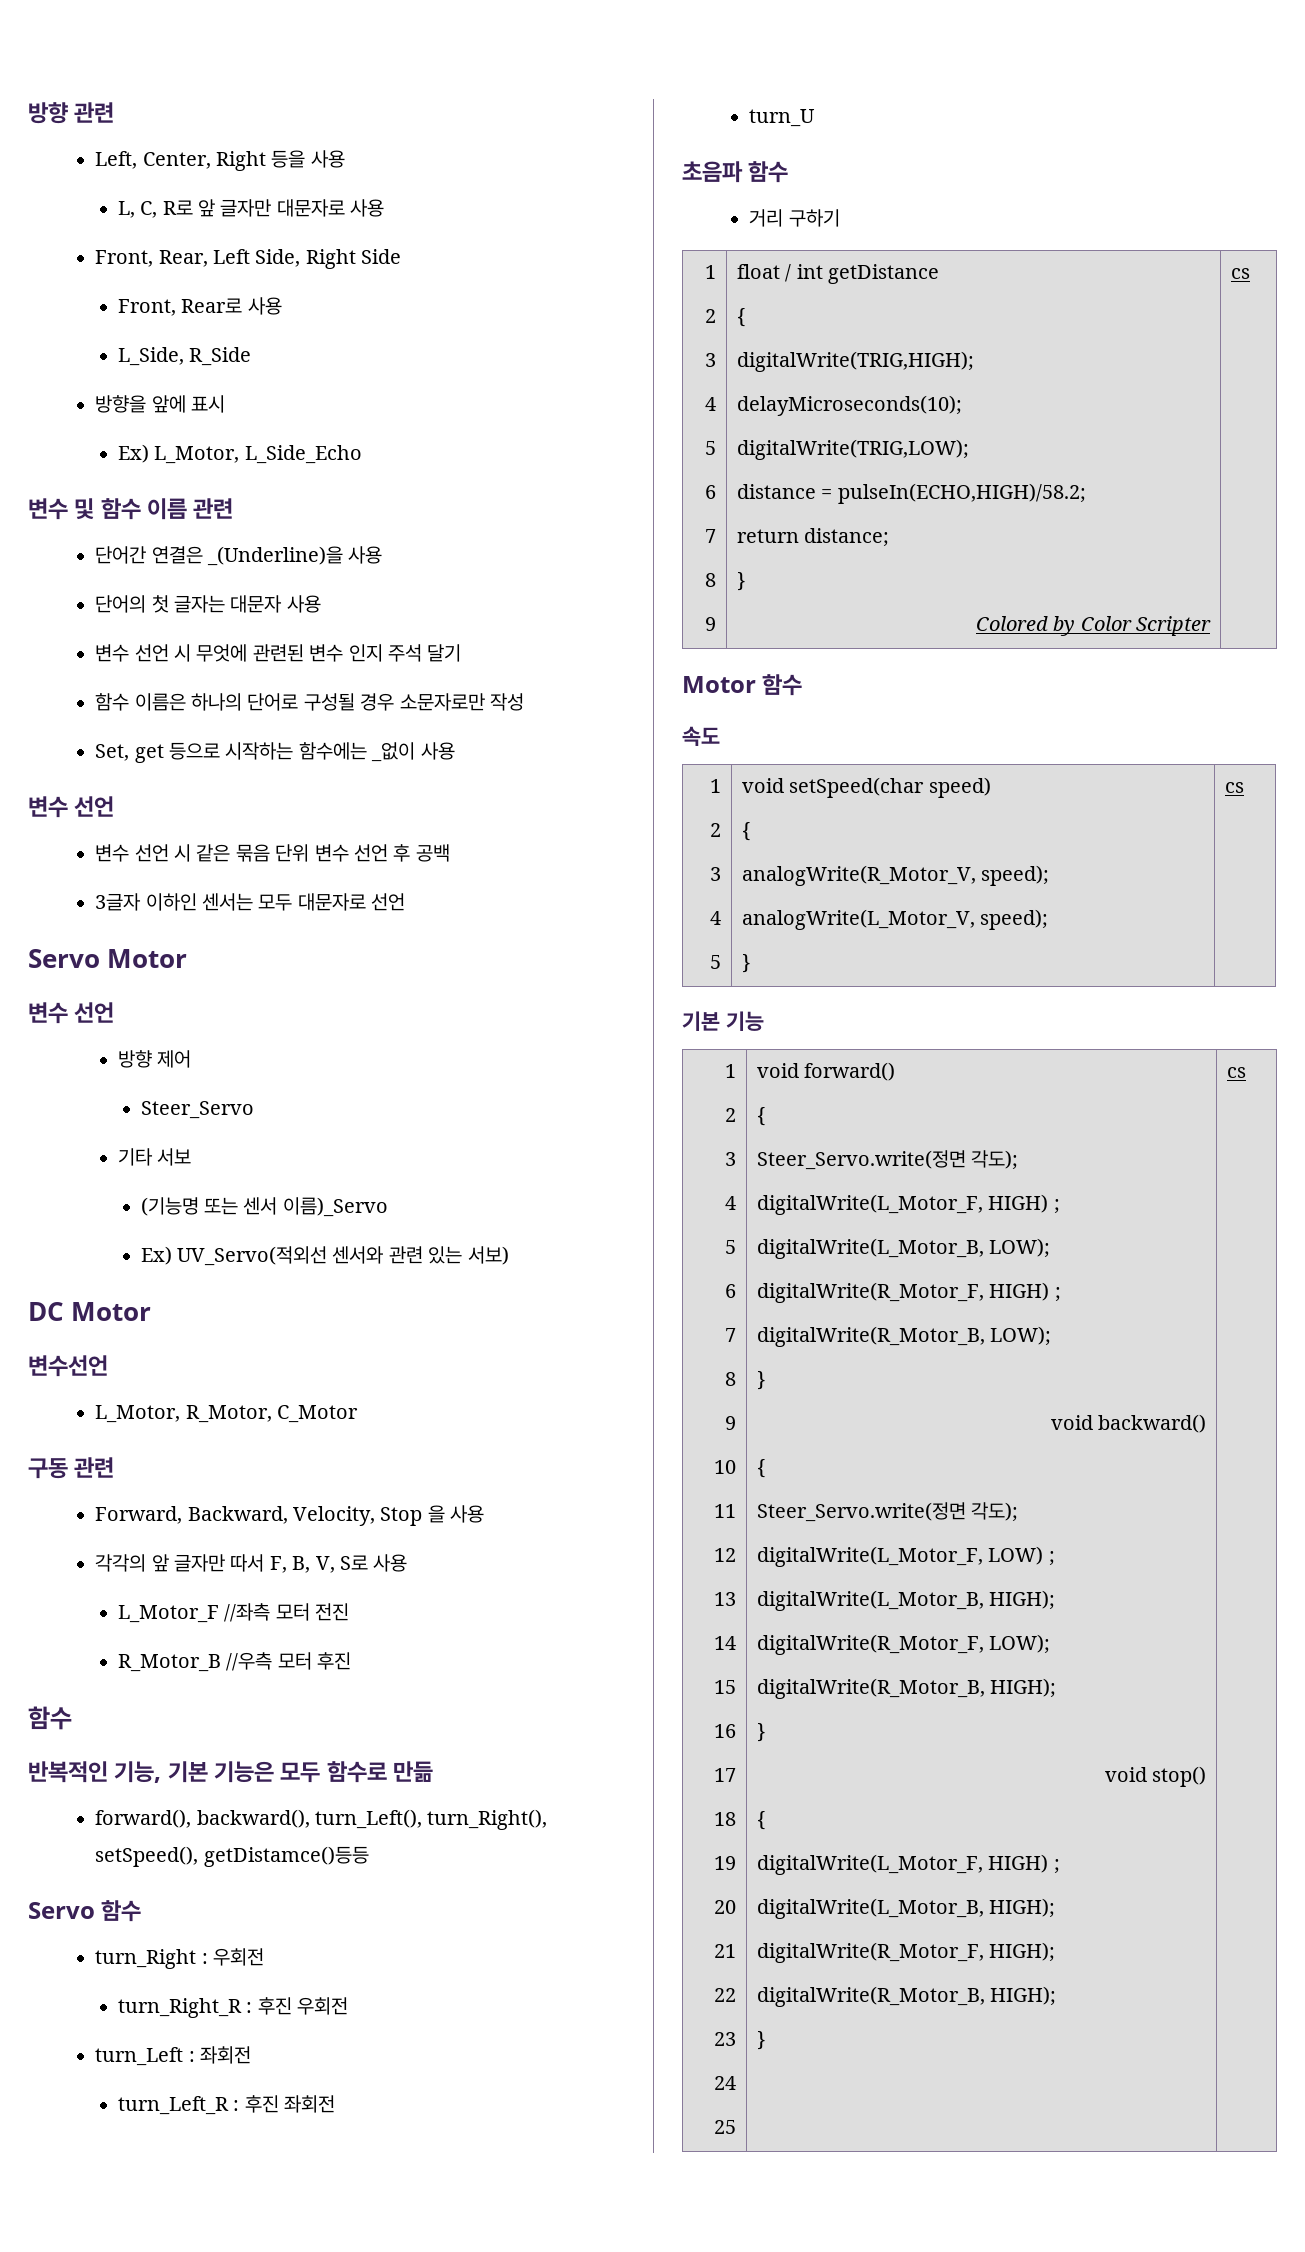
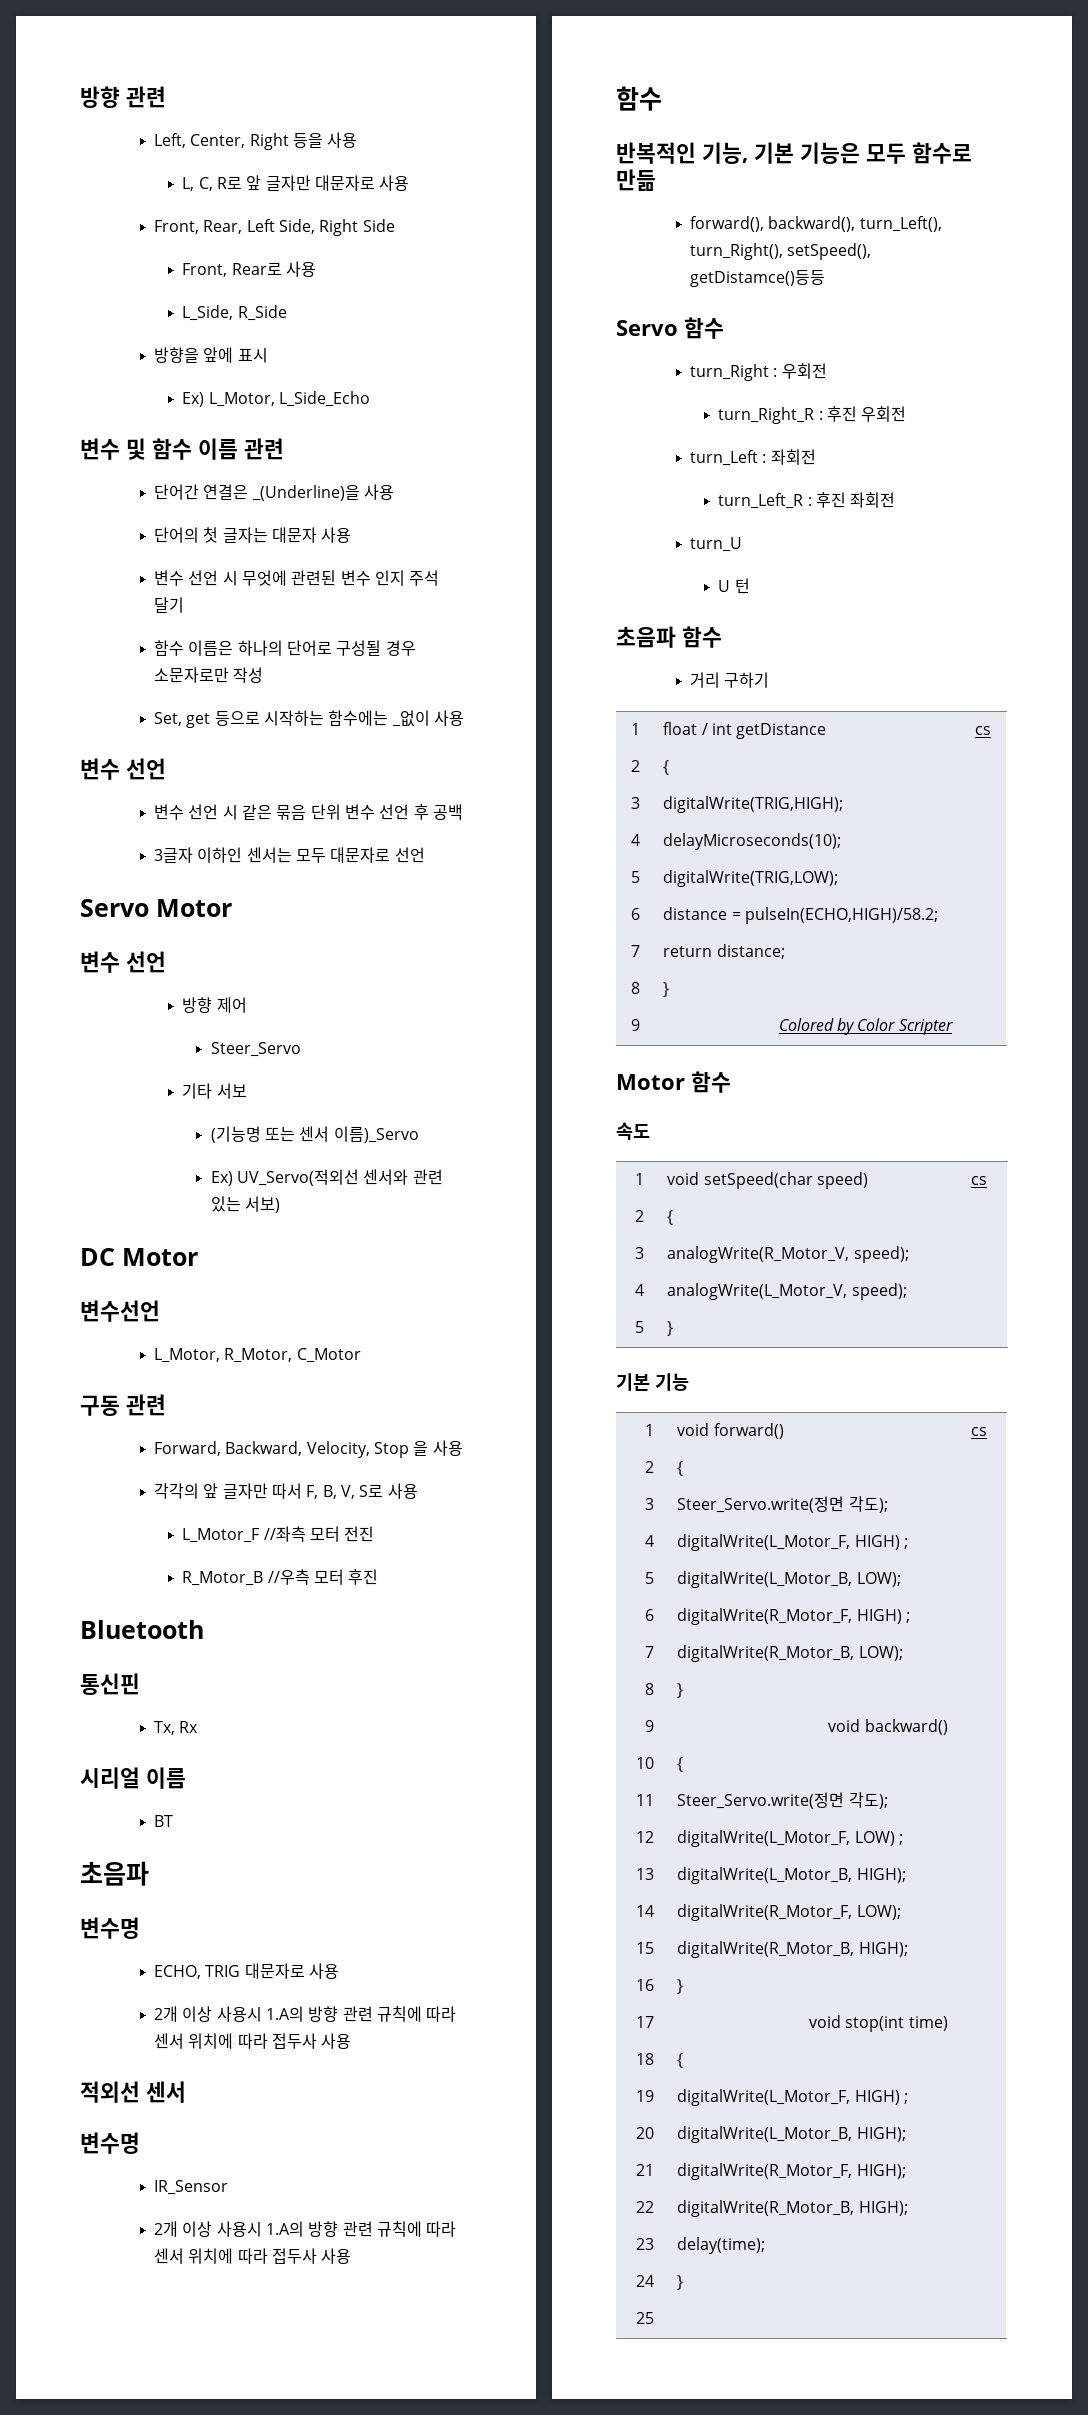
+ Bluetooth
+ 통신핀
+ Tx, Rx
+ 시리얼 이름
+ BT
+ 초음파
+ 변수명
+ ECHO, TRIG 대문자로 사용
+ 2개 이상 사용시 1.A의 방향 관련 규칙에 따라 센서 위치에 따라 접두사 사용
+ 적외선 센서
+ 변수명
+ IR_Sensor
+ 2개 이상 사용시 1.A의 방향 관련 규칙에 따라 센서 위치에 따라 접두사 사용
+ U 턴
- void stop()
+ void stop(int time)
+ delay(time);

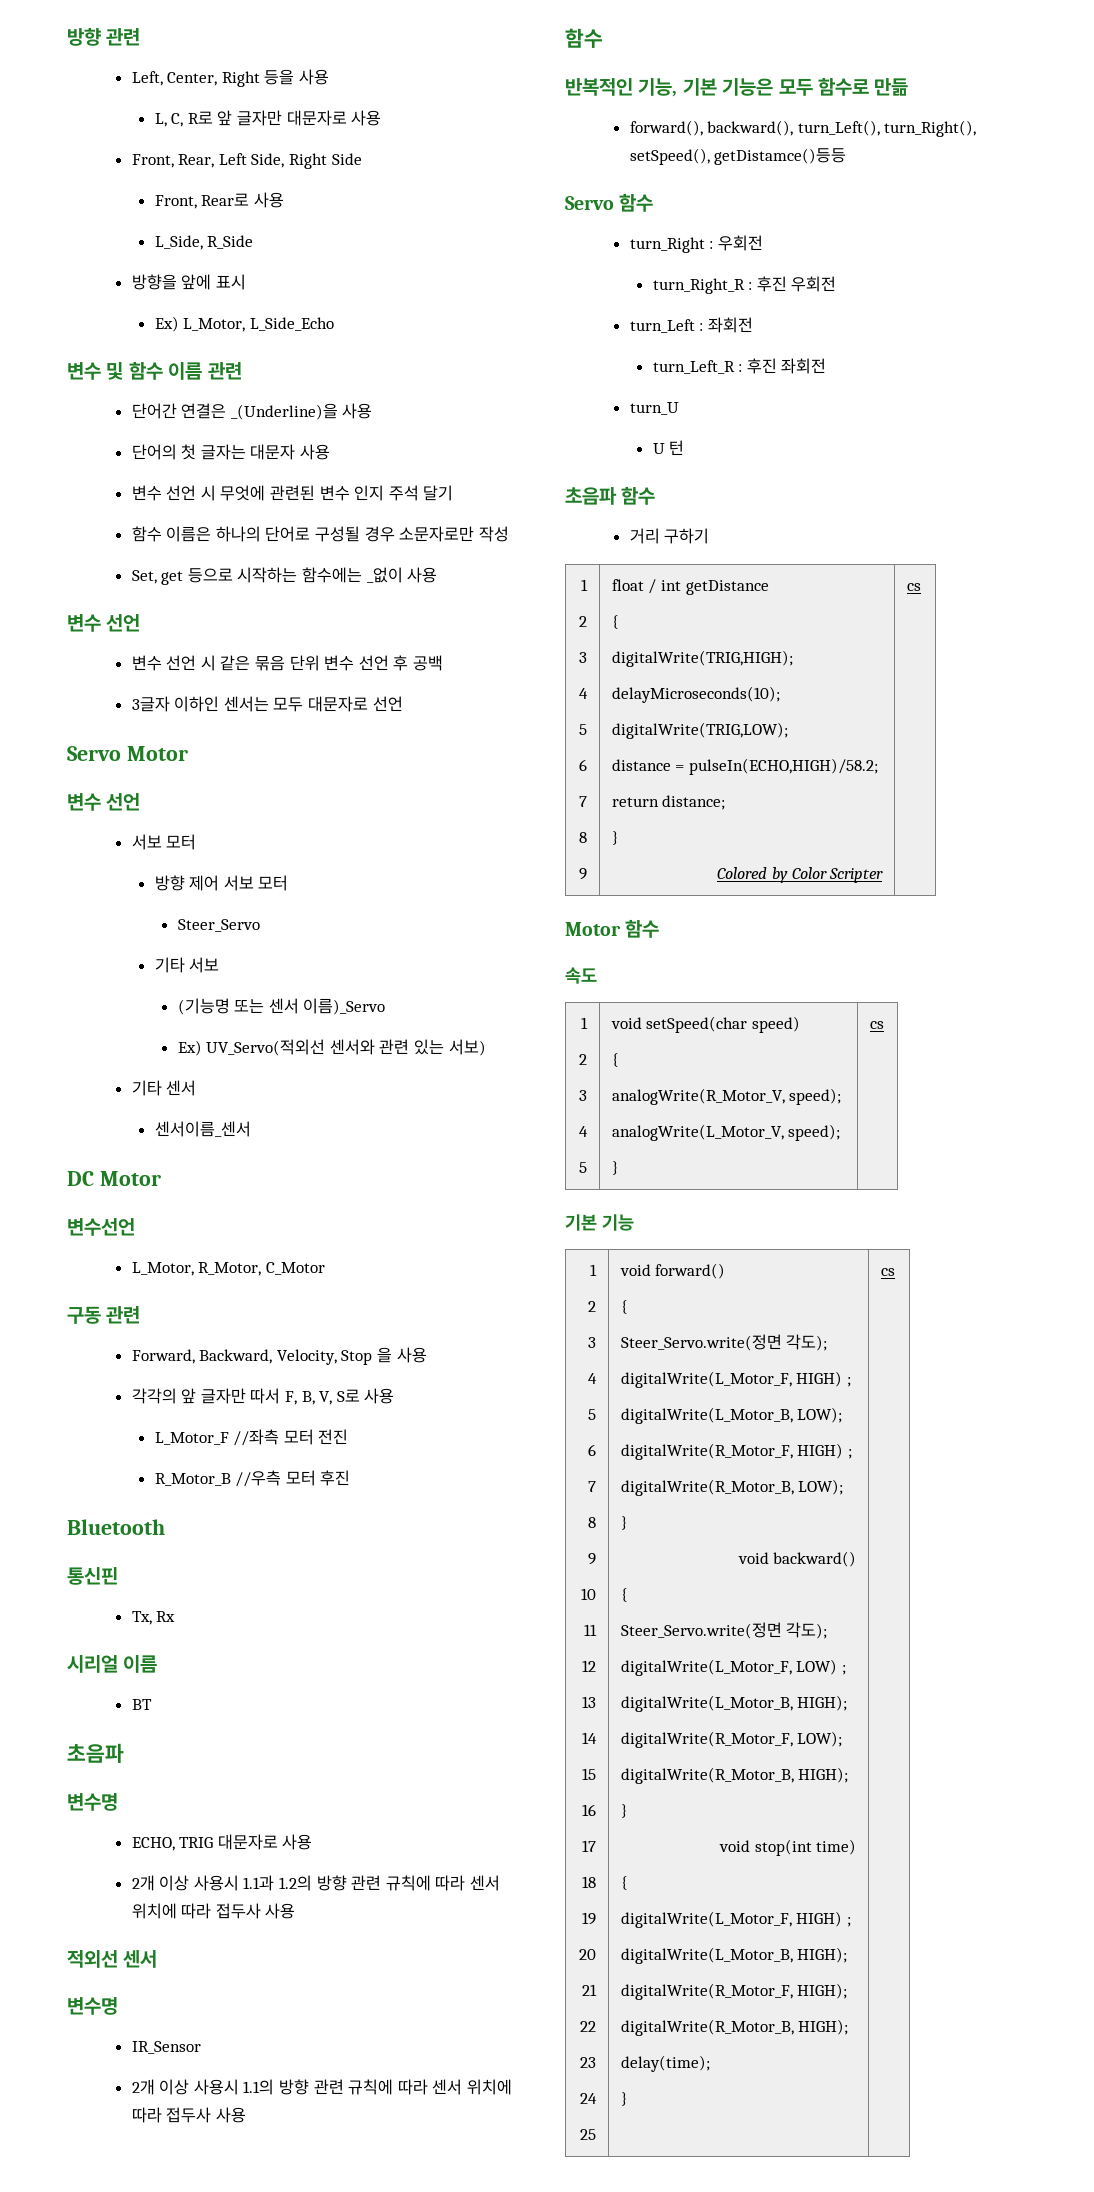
  Servo Motor
  변수 선언
+ 서보 모터
- 방향 제어
+ 방향 제어 서보 모터
+ 기타 센서
+ 센서이름_센서
  ECHO, TRIG 대문자로 사용
- 2개 이상 사용시 1.A의 방향 관련 규칙에 따라 센서 위치에 따라 접두사 사용
+ 2개 이상 사용시 1.1과 1.2의 방향 관련 규칙에 따라 센서 위치에 따라 접두사 사용
  IR_Sensor
- 2개 이상 사용시 1.A의 방향 관련 규칙에 따라 센서 위치에 따라 접두사 사용
+ 2개 이상 사용시 1.1의 방향 관련 규칙에 따라 센서 위치에 따라 접두사 사용

